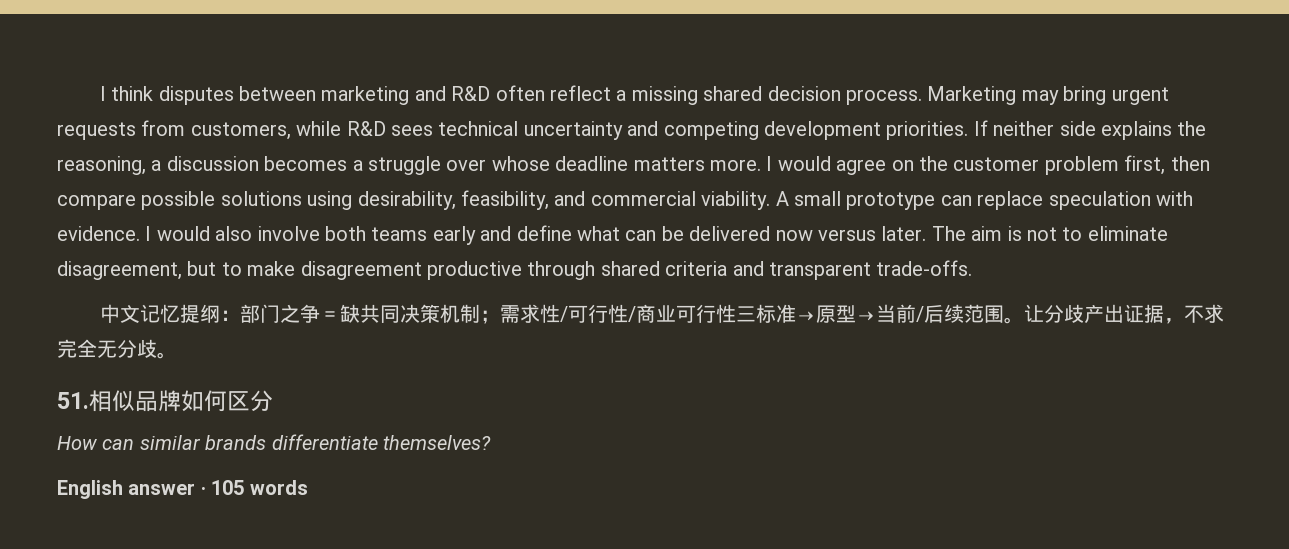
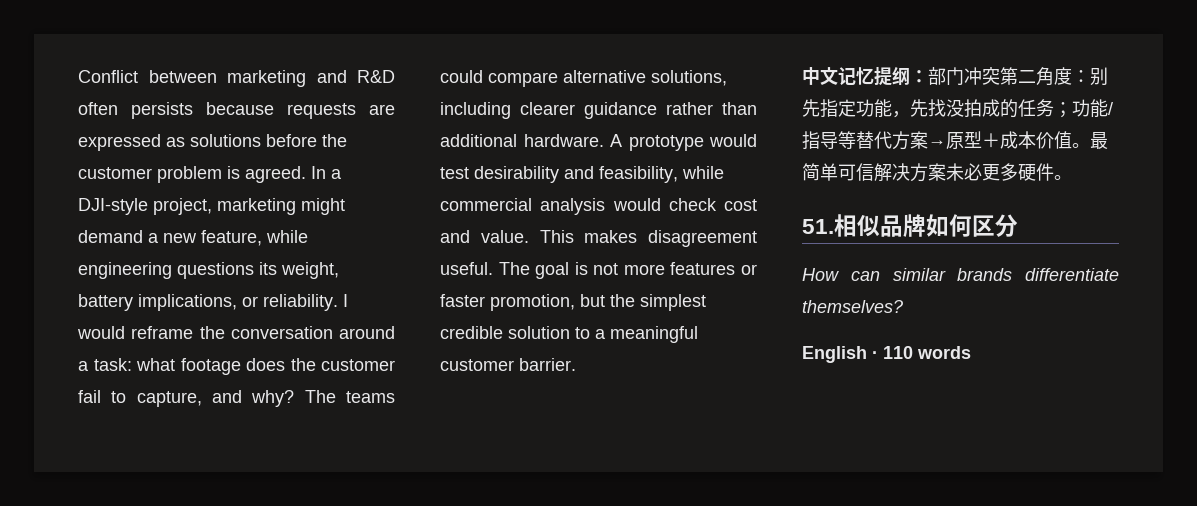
- I think disputes between marketing and R&D often reflect a missing shared decision process. Marketing may bring urgent requests from customers, while R&D sees technical uncertainty and competing development priorities. If neither side explains the reasoning, a discussion becomes a struggle over whose deadline matters more. I would agree on the customer problem first, then compare possible solutions using desirability, feasibility, and commercial viability. A small prototype can replace speculation with evidence. I would also involve both teams early and define what can be delivered now versus later. The aim is not to eliminate disagreement, but to make disagreement productive through shared criteria and transparent trade-offs.
+ Conflict between marketing and R&D often persists because requests are expressed as solutions before the customer problem is agreed. In a DJI-style project, marketing might demand a new feature, while engineering questions its weight, battery implications, or reliability. I would reframe the conversation around a task: what footage does the customer fail to capture, and why? The teams could compare alternative solutions, including clearer guidance rather than additional hardware. A prototype would test desirability and feasibility, while commercial analysis would check cost and value. This makes disagreement useful. The goal is not more features or faster promotion, but the simplest credible solution to a meaningful customer barrier.
- 中文记忆提纲：部门之争＝缺共同决策机制；需求性/可行性/商业可行性三标准→原型→当前/后续范围。让分歧产出证据，不求完全无分歧。
+ 中文记忆提纲：部门冲突第二角度：别先指定功能，先找没拍成的任务；功能/指导等替代方案→原型＋成本价值。最简单可信解决方案未必更多硬件。
- English answer · 105 words
+ English · 110 words

